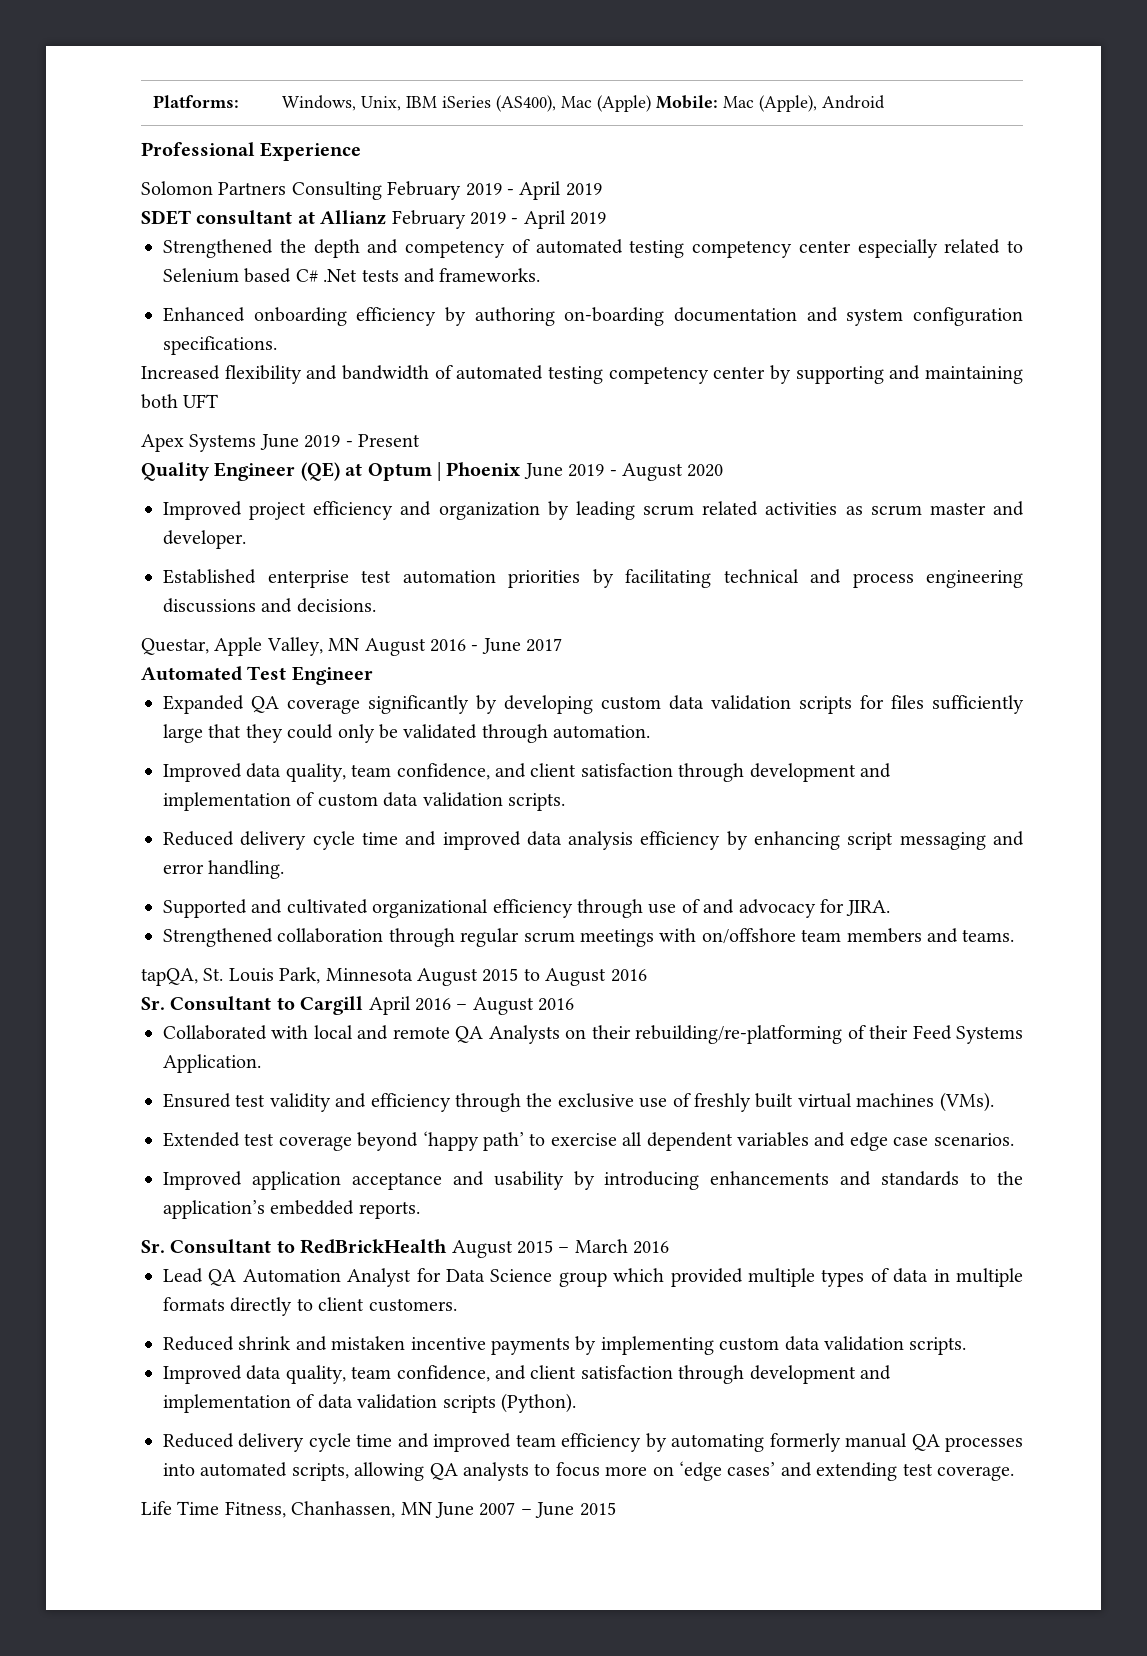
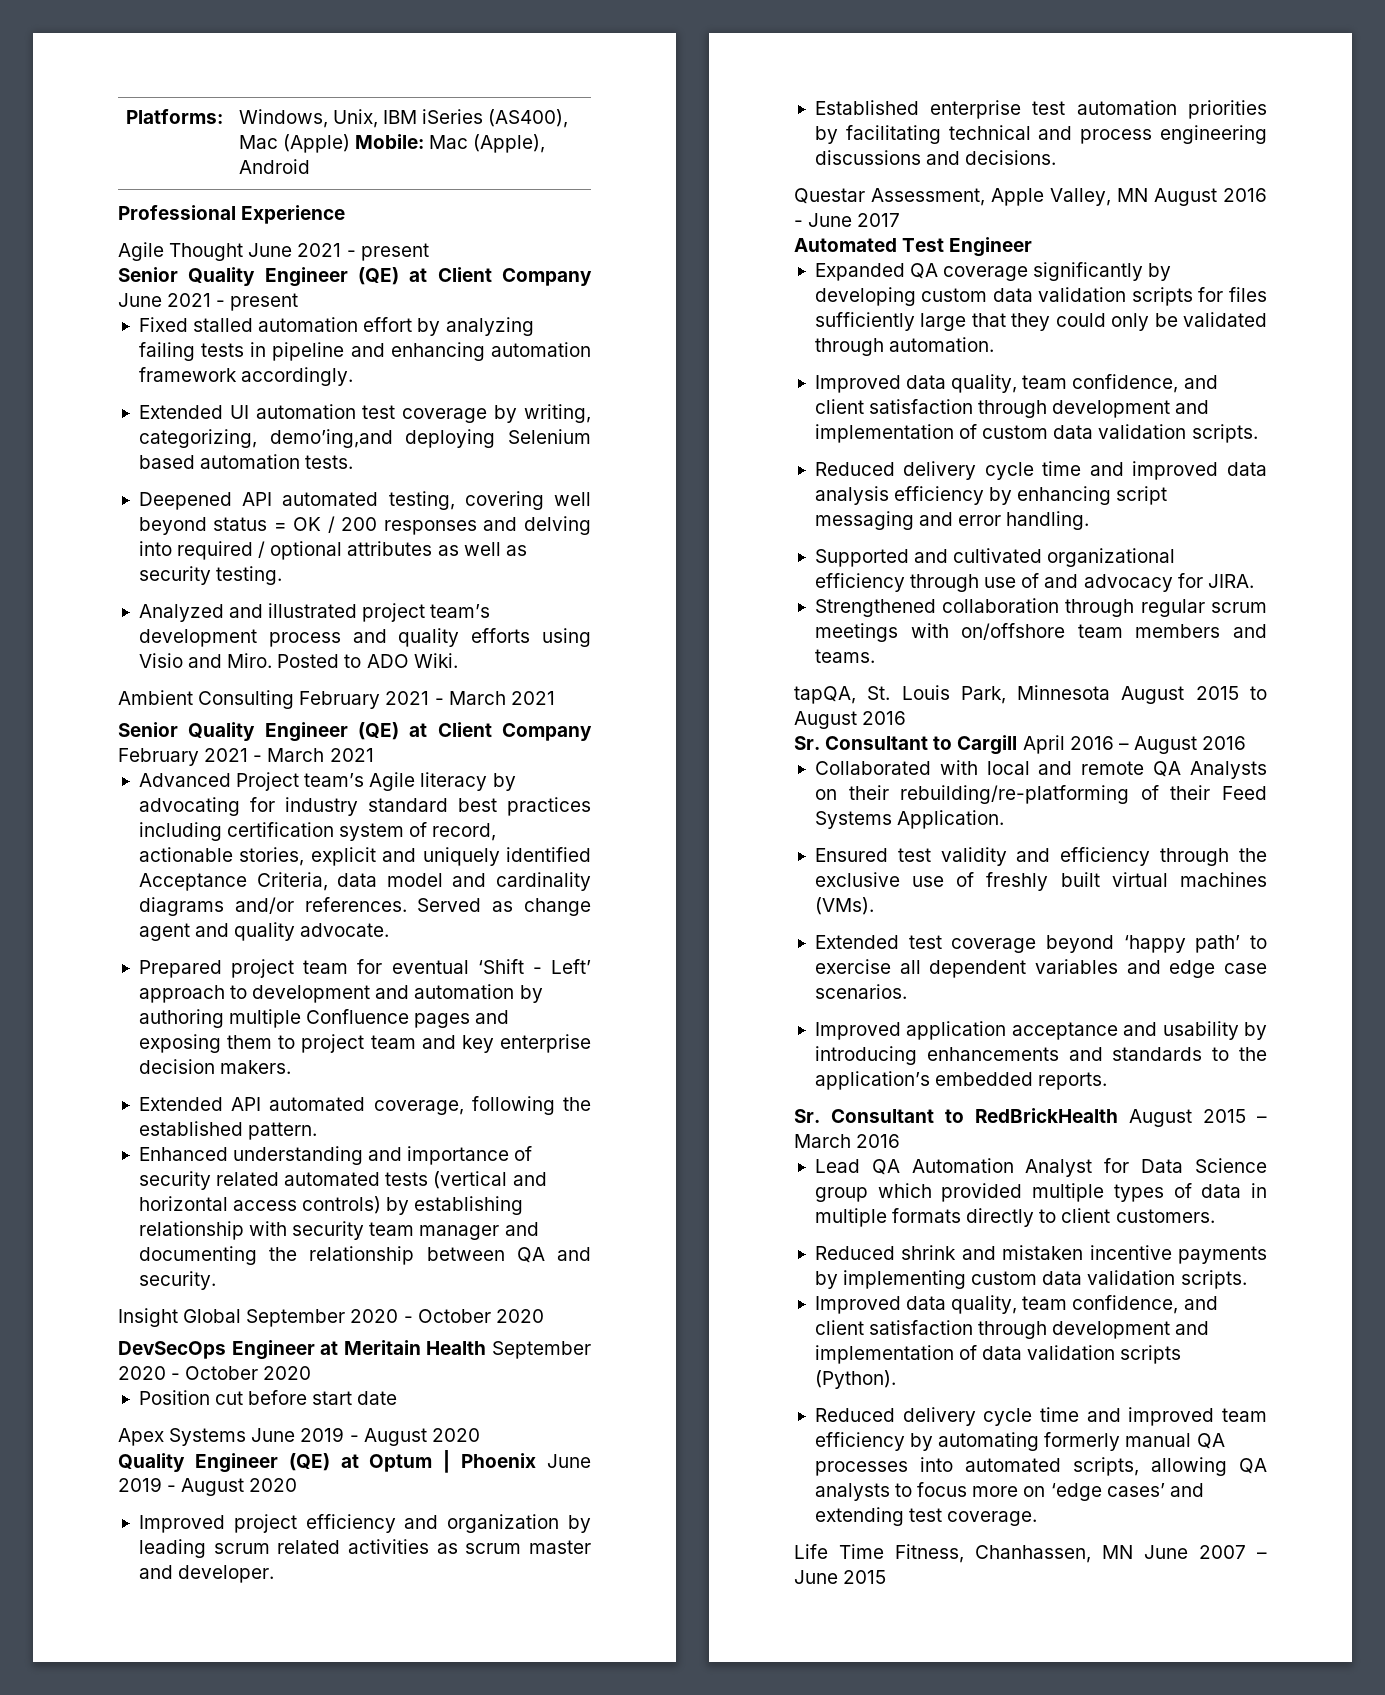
- Solomon Partners Consulting February 2019 - April 2019
- SDET consultant at Allianz February 2019 - April 2019
- Strengthened the depth and competency of automated testing competency center especially related to Selenium based C# .Net tests and frameworks.
- Enhanced onboarding efficiency by authoring on-boarding documentation and system configuration specifications.
- Increased flexibility and bandwidth of automated testing competency center by supporting and maintaining both UFT
+ Agile Thought June 2021 - present
+ Senior Quality Engineer (QE) at Client Company June 2021 - present
+ Fixed stalled automation effort by analyzing failing tests in pipeline and enhancing automation framework accordingly.
+ Extended UI automation test coverage by writing, categorizing, demo’ing,and deploying Selenium based automation tests.
+ Deepened API automated testing, covering well beyond status = OK / 200 responses and delving into required / optional attributes as well as security testing.
+ Analyzed and illustrated project team’s development process and quality efforts using Visio and Miro. Posted to ADO Wiki.
+ Ambient Consulting February 2021 - March 2021
+ Senior Quality Engineer (QE) at Client Company February 2021 - March 2021
+ Advanced Project team’s Agile literacy by advocating for industry standard best practices including certification system of record, actionable stories, explicit and uniquely identified Acceptance Criteria, data model and cardinality diagrams and/or references. Served as change agent and quality advocate.
+ Prepared project team for eventual ‘Shift - Left’ approach to development and automation by authoring multiple Confluence pages and exposing them to project team and key enterprise decision makers.
+ Extended API automated coverage, following the established pattern.
+ Enhanced understanding and importance of security related automated tests (vertical and horizontal access controls) by establishing relationship with security team manager and documenting the relationship between QA and security.
+ Insight Global September 2020 - October 2020
+ DevSecOps Engineer at Meritain Health September 2020 - October 2020
+ Position cut before start date
- Apex Systems June 2019 - Present
+ Apex Systems June 2019 - August 2020
- Questar, Apple Valley, MN August 2016 - June 2017
+ Questar Assessment, Apple Valley, MN August 2016 - June 2017

